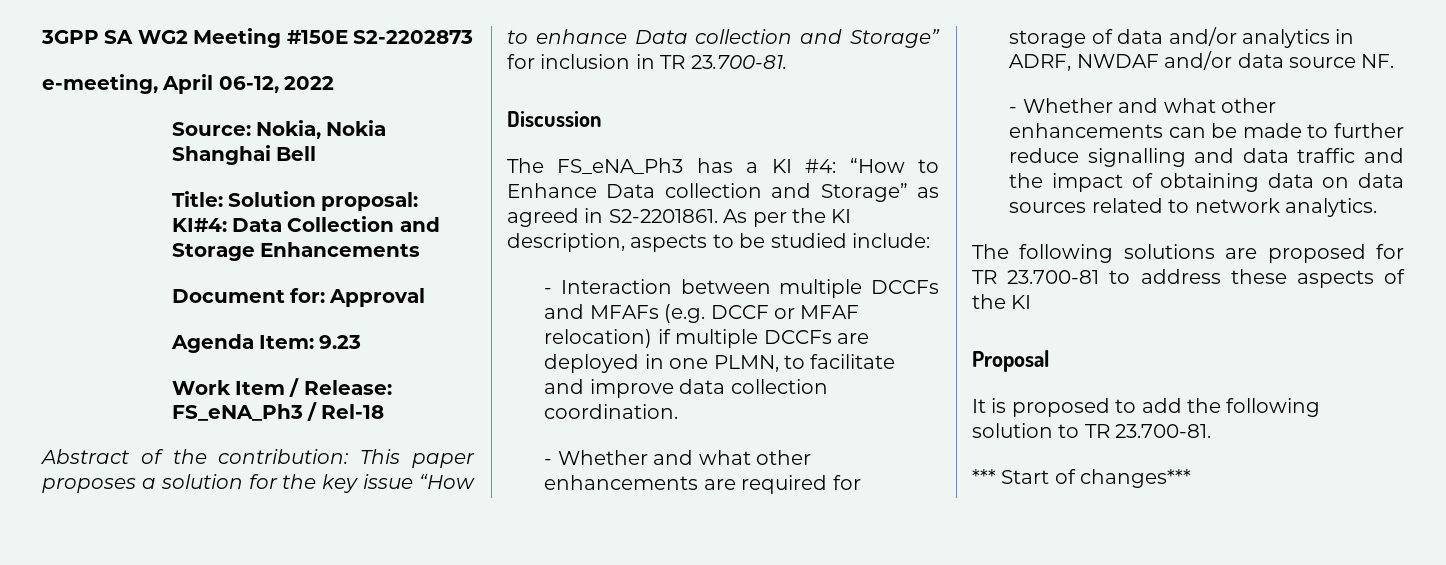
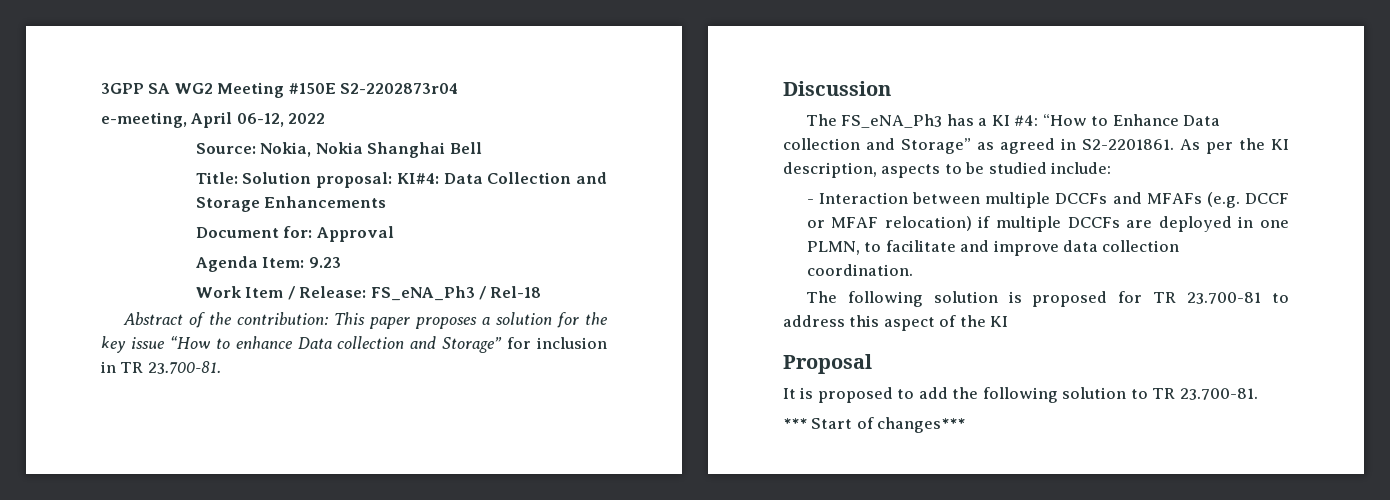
- 3GPP SA WG2 Meeting #150E S2-2202873
+ 3GPP SA WG2 Meeting #150E S2-2202873r04
- - Whether and what other enhancements are required for storage of data and/or analytics in ADRF, NWDAF and/or data source NF.
- - Whether and what other enhancements can be made to further reduce signalling and data traffic and the impact of obtaining data on data sources related to network analytics.
- The following solutions are proposed for TR 23.700-81 to address these aspects of the KI
+ The following solution is proposed for TR 23.700-81 to address this aspect of the KI

